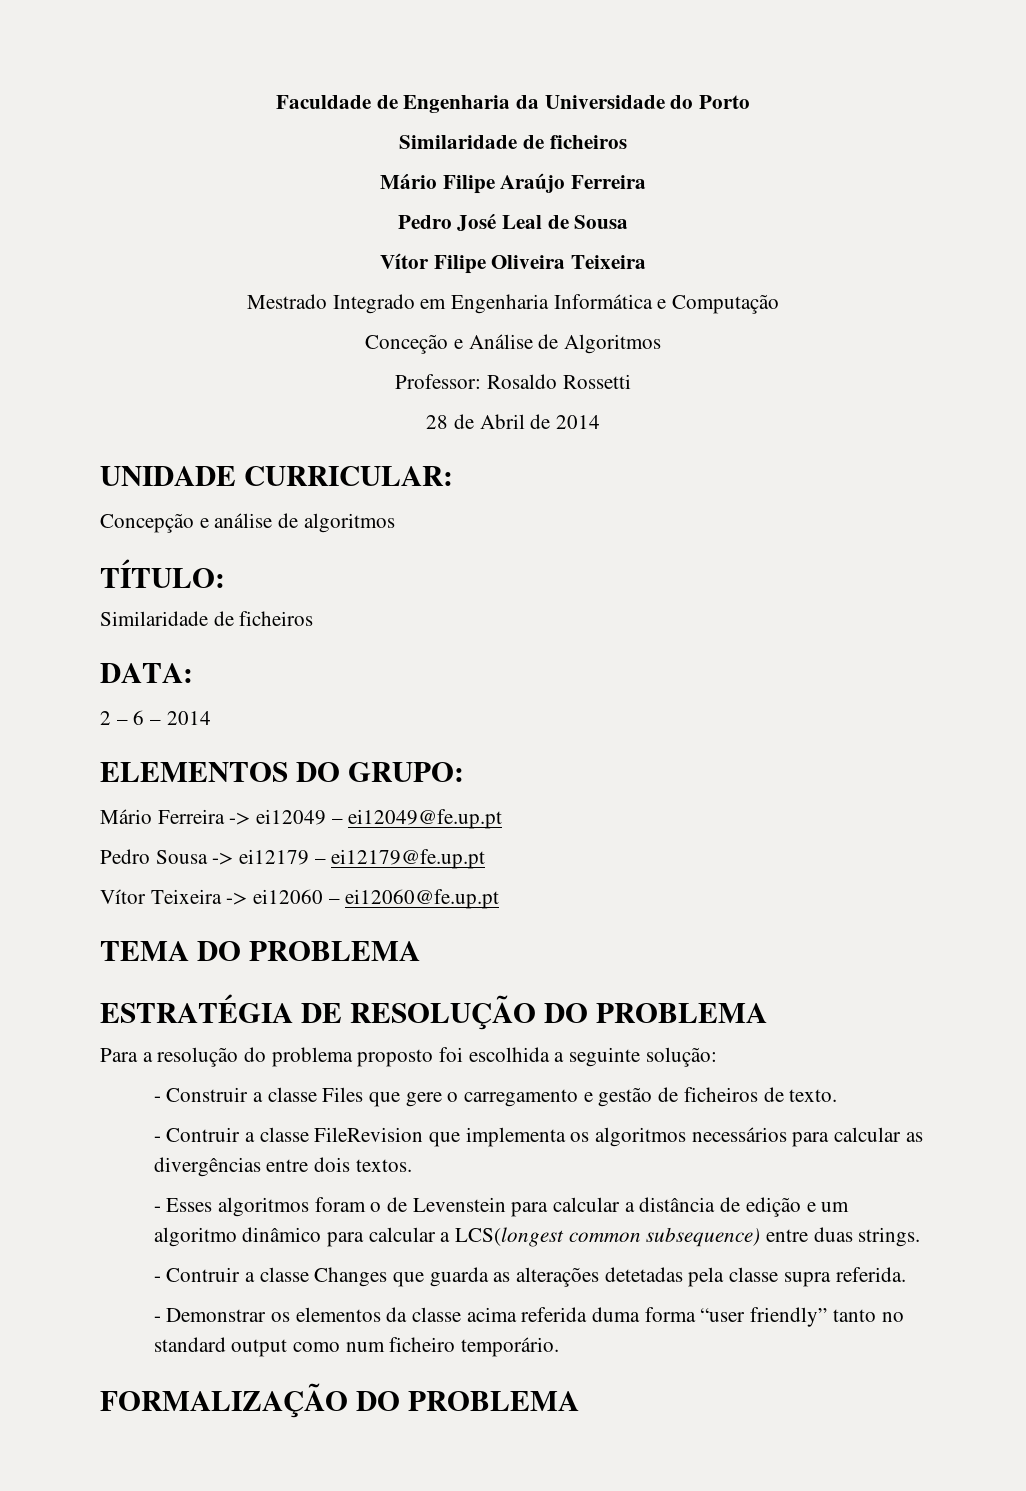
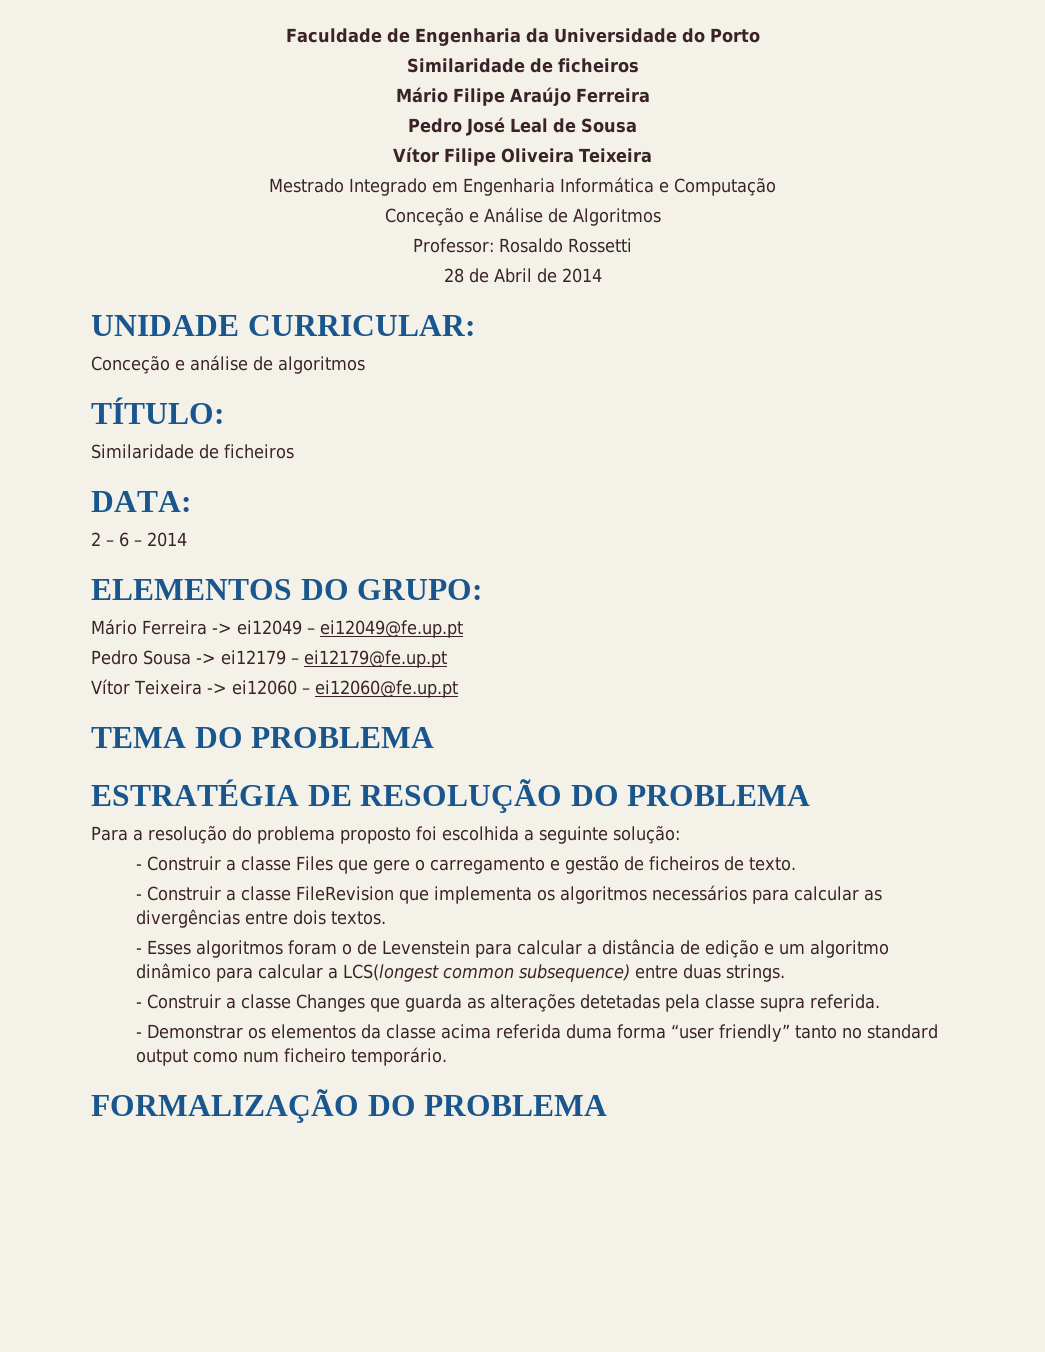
- Concepção e análise de algoritmos
+ Conceção e análise de algoritmos
- - Contruir a classe FileRevision que implementa os algoritmos necessários para calcular as divergências entre dois textos.
+ - Construir a classe FileRevision que implementa os algoritmos necessários para calcular as divergências entre dois textos.
- - Contruir a classe Changes que guarda as alterações detetadas pela classe supra referida.
+ - Construir a classe Changes que guarda as alterações detetadas pela classe supra referida.

